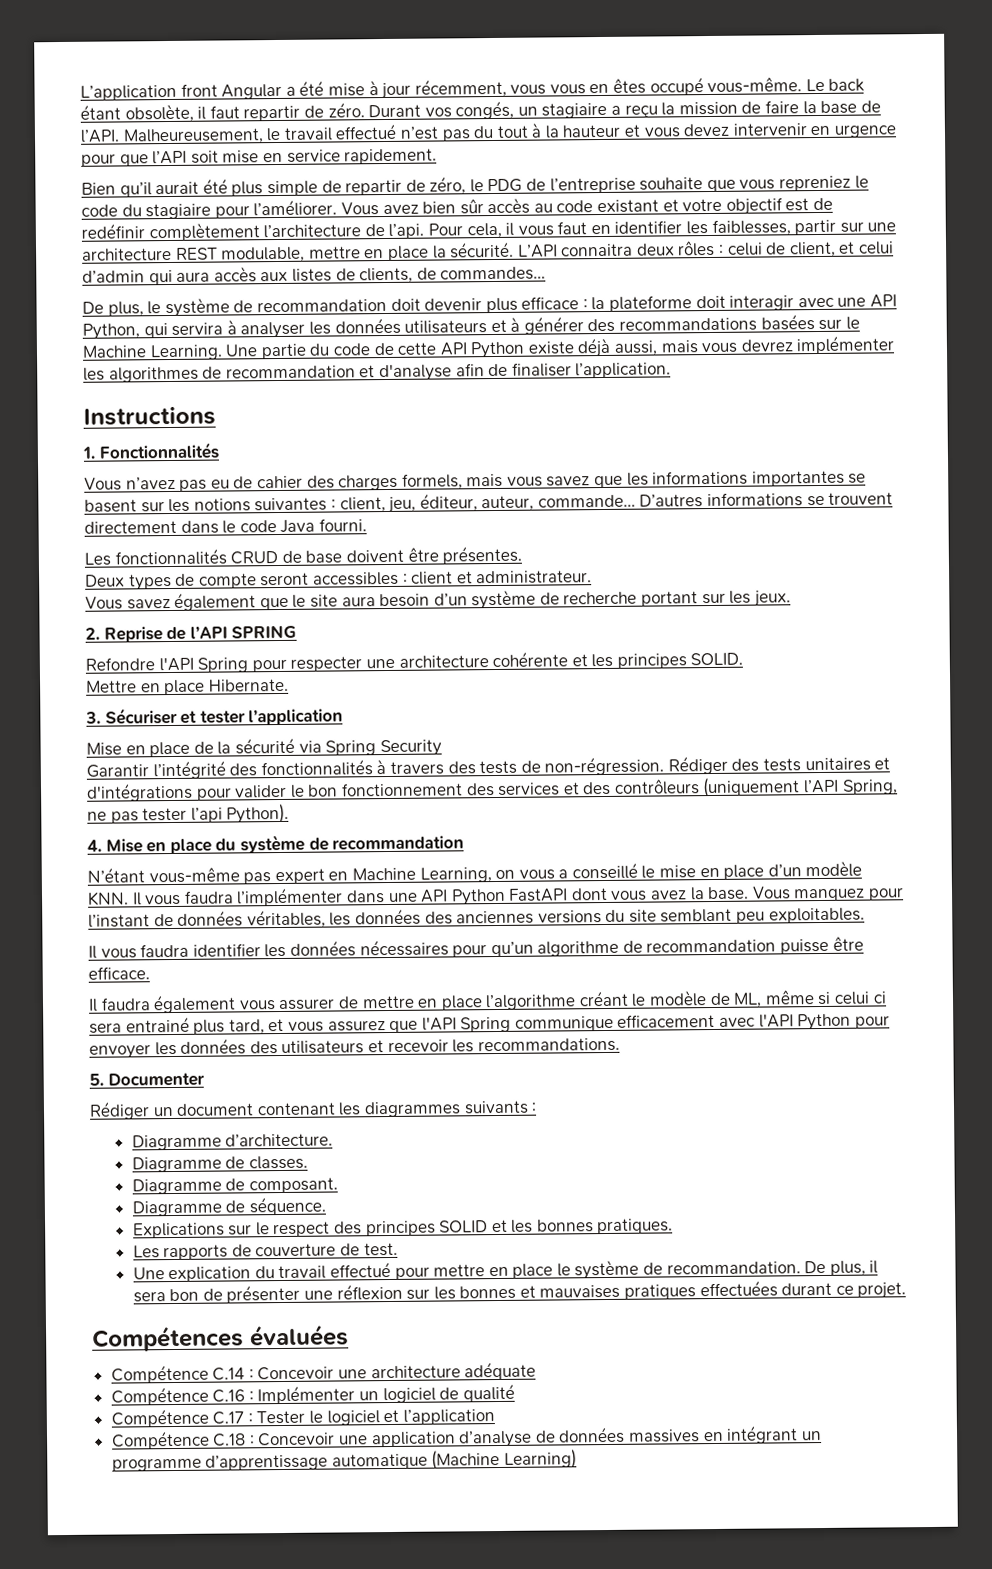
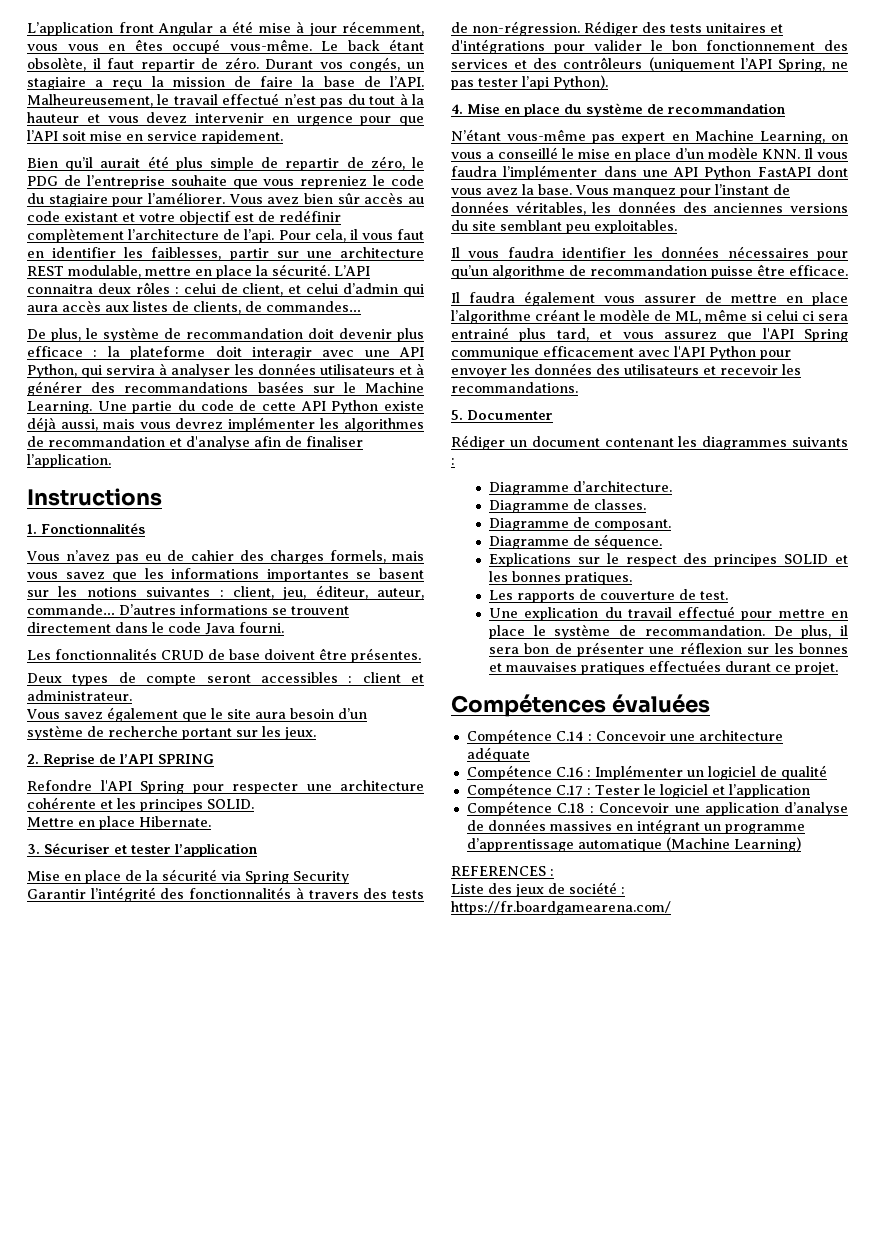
+ REFERENCES :
+ Liste des jeux de société : https://fr.boardgamearena.com/

